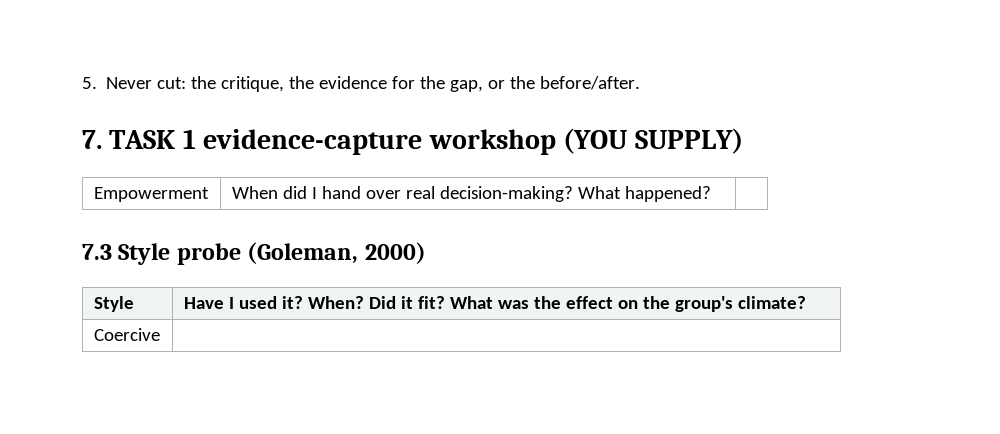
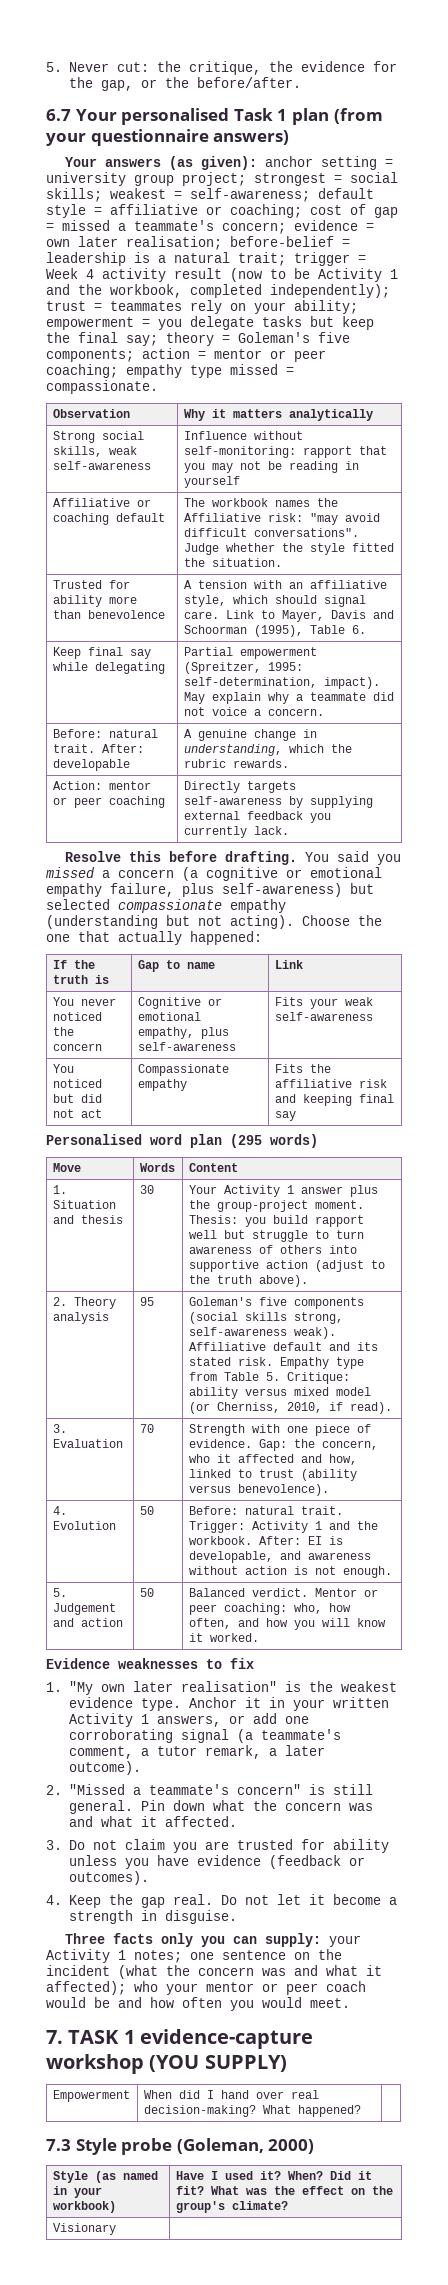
+ 6.7 Your personalised Task 1 plan (from your questionnaire answers)
+ Your answers (as given): anchor setting = university group project; strongest = social skills; weakest = self-awareness; default style = affiliative or coaching; cost of gap = missed a teammate's concern; evidence = own later realisation; before-belief = leadership is a natural trait; trigger = Week 4 activity result (now to be Activity 1 and the workbook, completed independently); trust = teammates rely on your ability; empowerment = you delegate tasks but keep the final say; theory = Goleman's five components; action = mentor or peer coaching; empathy type missed = compassionate.
+ Observation | Why it matters analytically
+ Strong social skills, weak self-awareness | Influence without self-monitoring: rapport that you may not be reading in yourself
+ Affiliative or coaching default | The workbook names the Affiliative risk: "may avoid difficult conversations". Judge whether the style fitted the situation.
+ Trusted for ability more than benevolence | A tension with an affiliative style, which should signal care. Link to Mayer, Davis and Schoorman (1995), Table 6.
+ Keep final say while delegating | Partial empowerment (Spreitzer, 1995: self-determination, impact). May explain why a teammate did not voice a concern.
+ Before: natural trait. After: developable | A genuine change in understanding, which the rubric rewards.
+ Action: mentor or peer coaching | Directly targets self-awareness by supplying external feedback you currently lack.
+ Resolve this before drafting. You said you missed a concern (a cognitive or emotional empathy failure, plus self-awareness) but selected compassionate empathy (understanding but not acting). Choose the one that actually happened:
+ If the truth is | Gap to name | Link
+ You never noticed the concern | Cognitive or emotional empathy, plus self-awareness | Fits your weak self-awareness
+ You noticed but did not act | Compassionate empathy | Fits the affiliative risk and keeping final say
+ Personalised word plan (295 words)
+ Move | Words | Content
+ 1. Situation and thesis | 30 | Your Activity 1 answer plus the group-project moment. Thesis: you build rapport well but struggle to turn awareness of others into supportive action (adjust to the truth above).
+ 2. Theory analysis | 95 | Goleman's five components (social skills strong, self-awareness weak). Affiliative default and its stated risk. Empathy type from Table 5. Critique: ability versus mixed model (or Cherniss, 2010, if read).
+ 3. Evaluation | 70 | Strength with one piece of evidence. Gap: the concern, who it affected and how, linked to trust (ability versus benevolence).
+ 4. Evolution | 50 | Before: natural trait. Trigger: Activity 1 and the workbook. After: EI is developable, and awareness without action is not enough.
+ 5. Judgement and action | 50 | Balanced verdict. Mentor or peer coaching: who, how often, and how you will know it worked.
+ Evidence weaknesses to fix
+ 1. "My own later realisation" is the weakest evidence type. Anchor it in your written Activity 1 answers, or add one corroborating signal (a teammate's comment, a tutor remark, a later outcome).
+ 2. "Missed a teammate's concern" is still general. Pin down what the concern was and what it affected.
+ 3. Do not claim you are trusted for ability unless you have evidence (feedback or outcomes).
+ 4. Keep the gap real. Do not let it become a strength in disguise.
+ Three facts only you can supply: your Activity 1 notes; one sentence on the incident (what the concern was and what it affected); who your mentor or peer coach would be and how often you would meet.
- Style | Have I used it? When? Did it fit? What was the effect on the group's climate?
+ Style (as named in your workbook) | Have I used it? When? Did it fit? What was the effect on the group's climate?
- Coercive |
+ Visionary |

